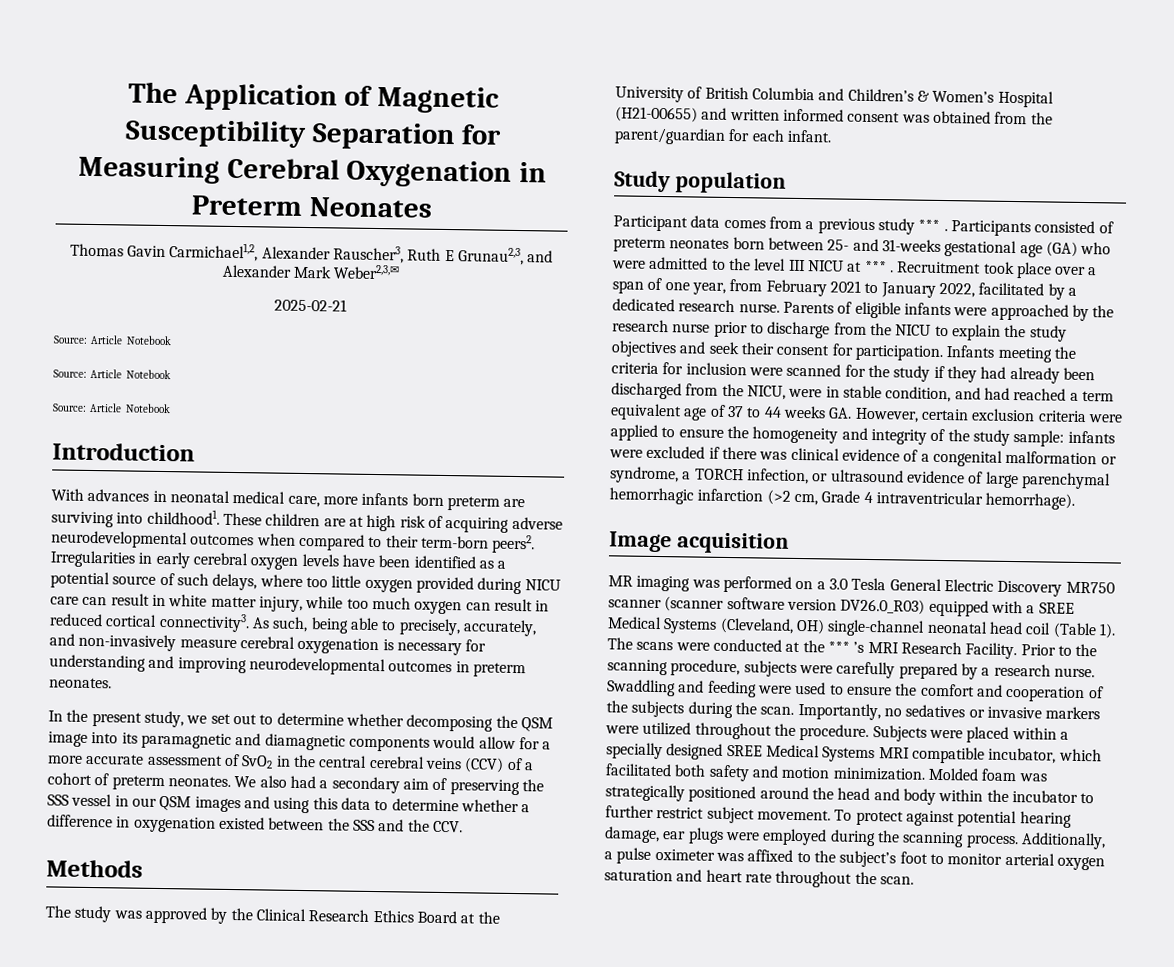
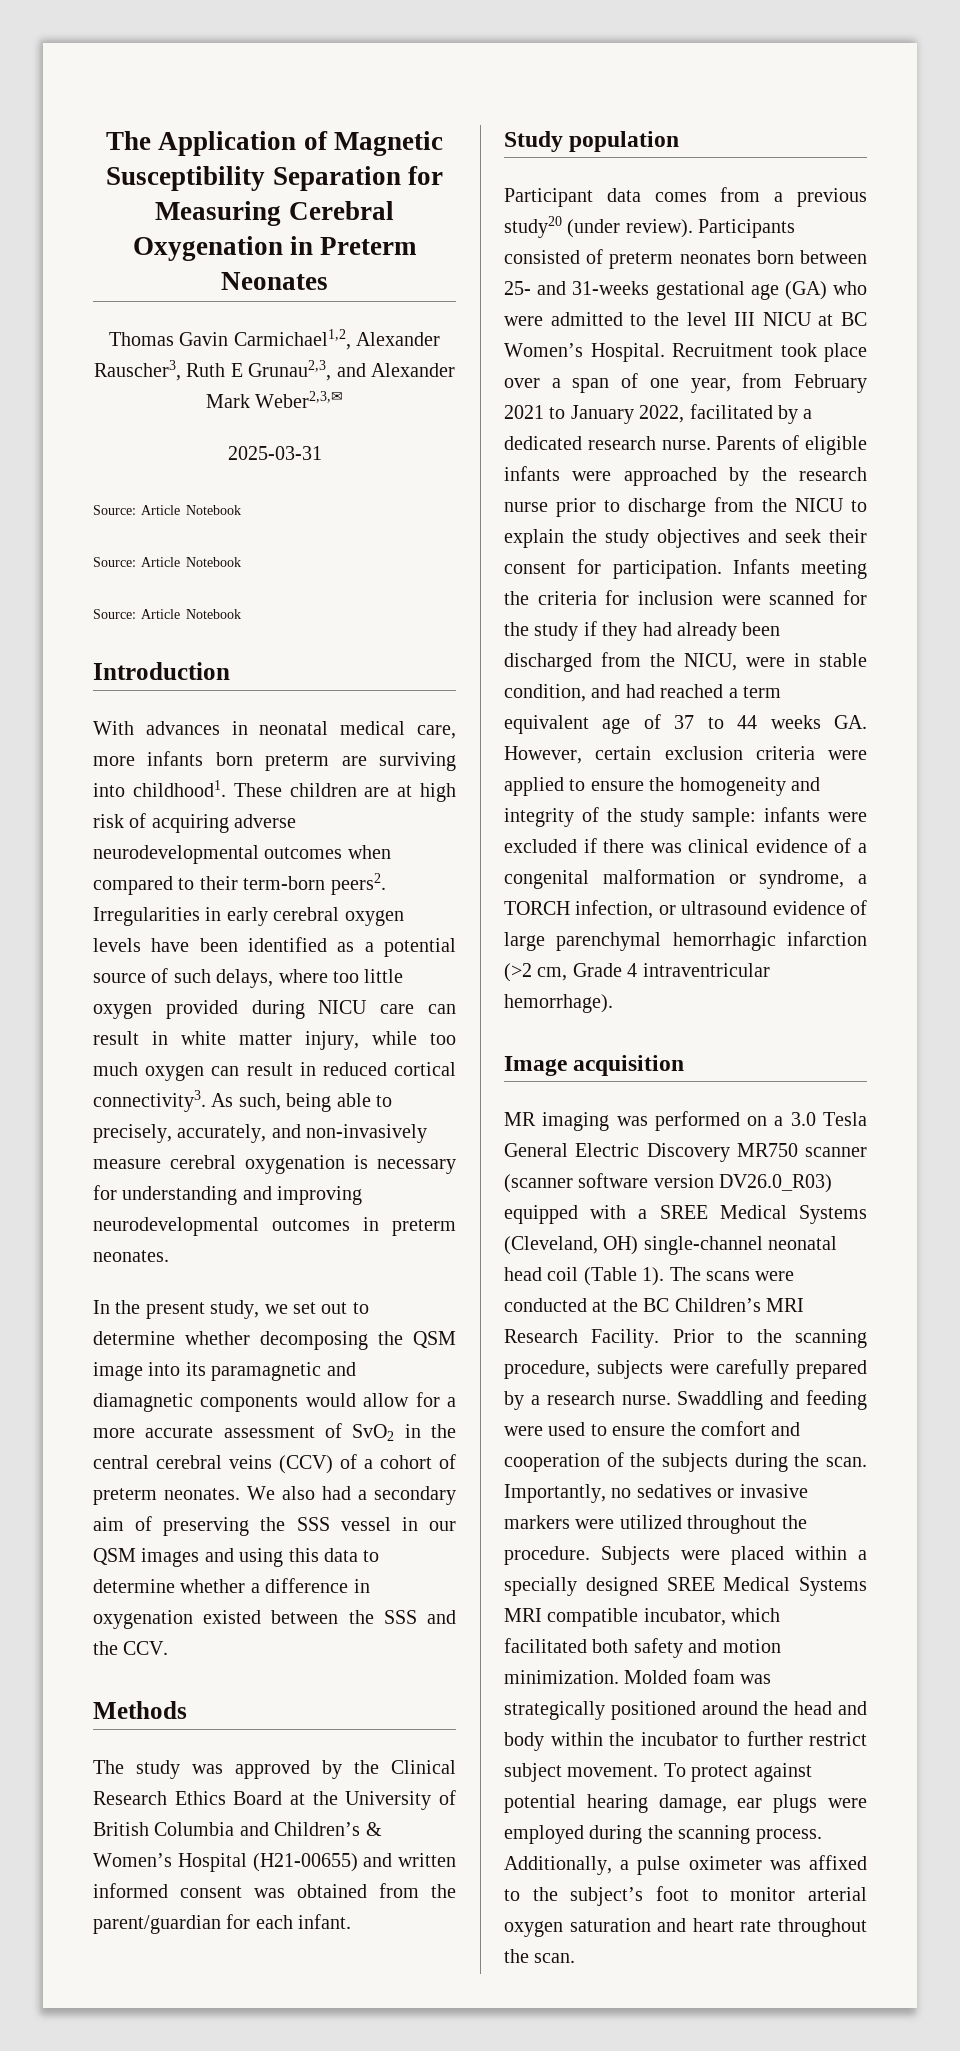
- 2025-02-21
+ 2025-03-31
- Participant data comes from a previous study *** .
+ Participant data comes from a previous study20 (under review).
- Participants consisted of preterm neonates born between 25- and 31-weeks gestational age (GA) who were admitted to the level III NICU at *** .
+ Participants consisted of preterm neonates born between 25- and 31-weeks gestational age (GA) who were admitted to the level III NICU at BC Women’s Hospital.
- The scans were conducted at the *** ’s MRI Research Facility.
+ The scans were conducted at the BC Children’s MRI Research Facility.

